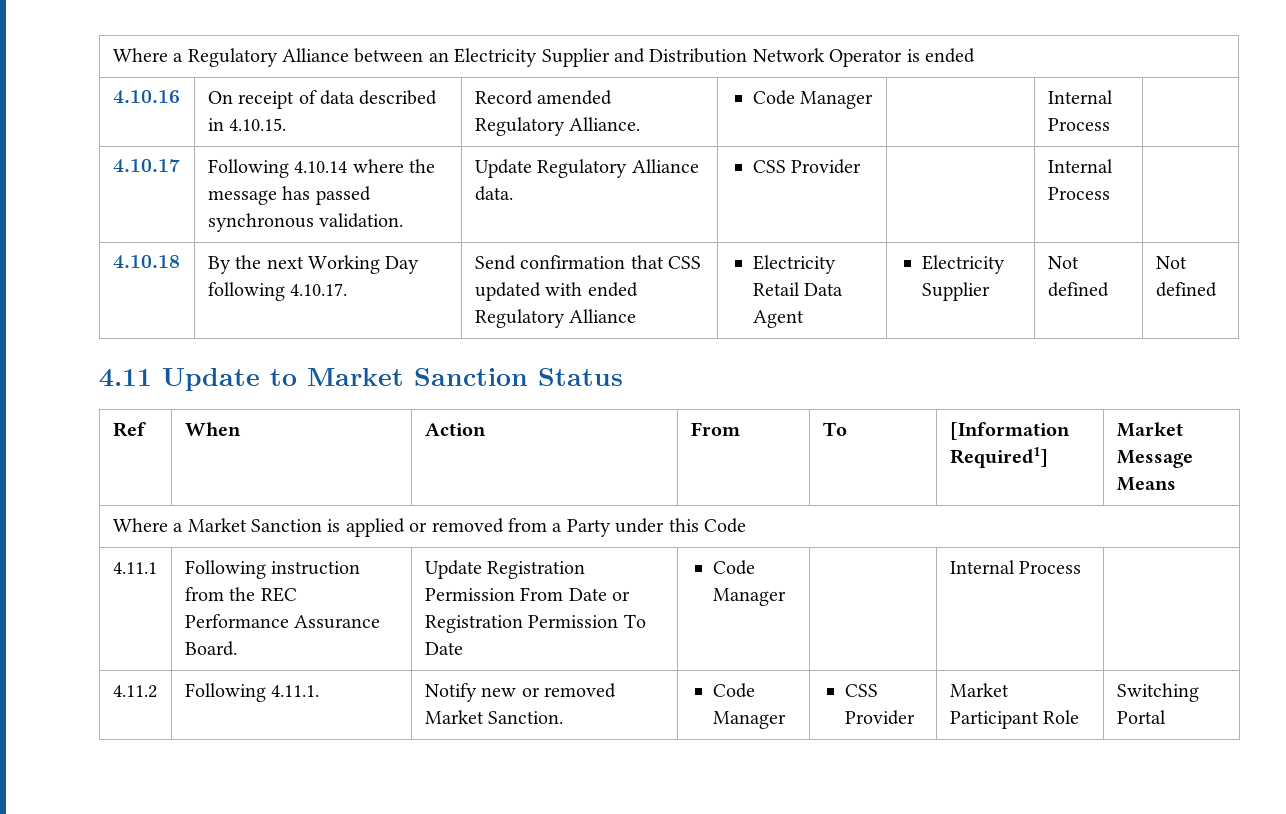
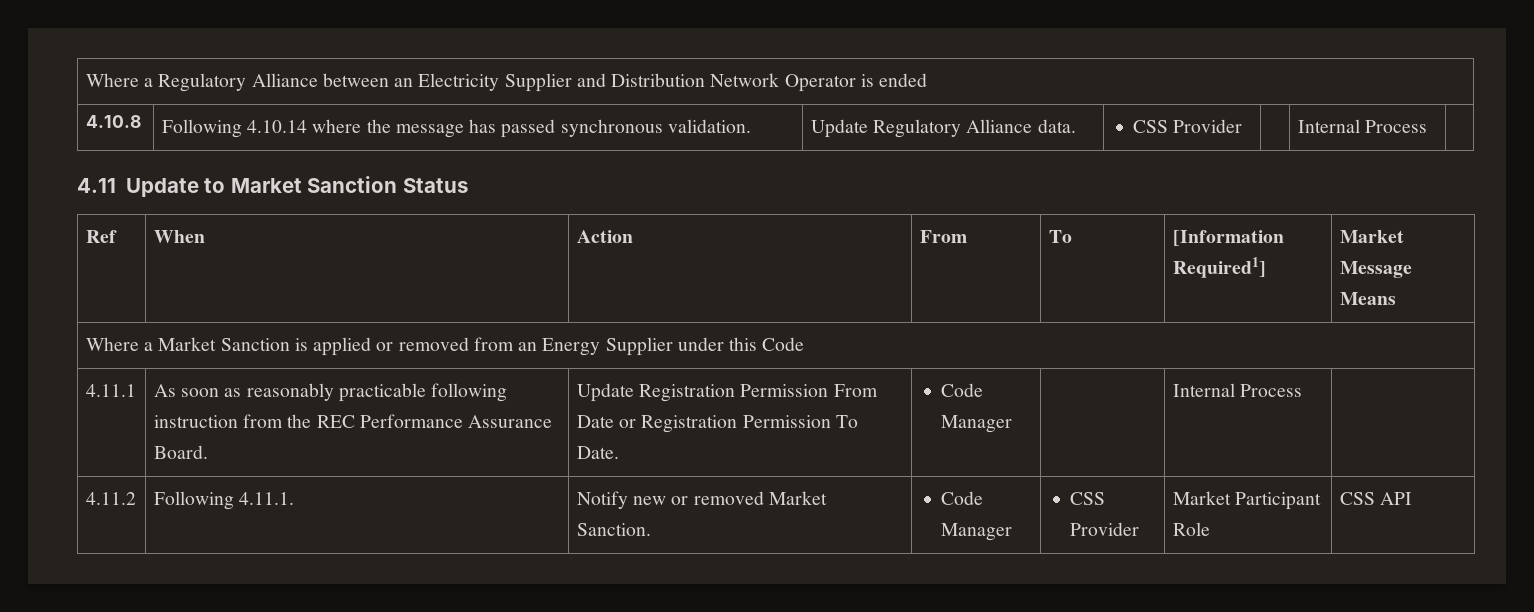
- 4.10.16 | On receipt of data described in 4.10.15. | Record amended Regulatory Alliance. | Code Manager | | Internal Process |
- 4.10.17 | Following 4.10.14 where the message has passed synchronous validation. | Update Regulatory Alliance data. | CSS Provider | | Internal Process |
+ 4.10.8 | Following 4.10.14 where the message has passed synchronous validation. | Update Regulatory Alliance data. | CSS Provider | | Internal Process |
- 4.10.18 | By the next Working Day following 4.10.17. | Send confirmation that CSS updated with ended Regulatory Alliance | Electricity Retail Data Agent | Electricity Supplier | Not defined | Not defined
- Where a Market Sanction is applied or removed from a Party under this Code
+ Where a Market Sanction is applied or removed from an Energy Supplier under this Code
- 4.11.1 | Following instruction from the REC Performance Assurance Board. | Update Registration Permission From Date or Registration Permission To Date | Code Manager | | Internal Process |
+ 4.11.1 | As soon as reasonably practicable following instruction from the REC Performance Assurance Board. | Update Registration Permission From Date or Registration Permission To Date. | Code Manager | | Internal Process |
- 4.11.2 | Following 4.11.1. | Notify new or removed Market Sanction. | Code Manager | CSS Provider | Market Participant Role | Switching Portal
+ 4.11.2 | Following 4.11.1. | Notify new or removed Market Sanction. | Code Manager | CSS Provider | Market Participant Role | CSS API

